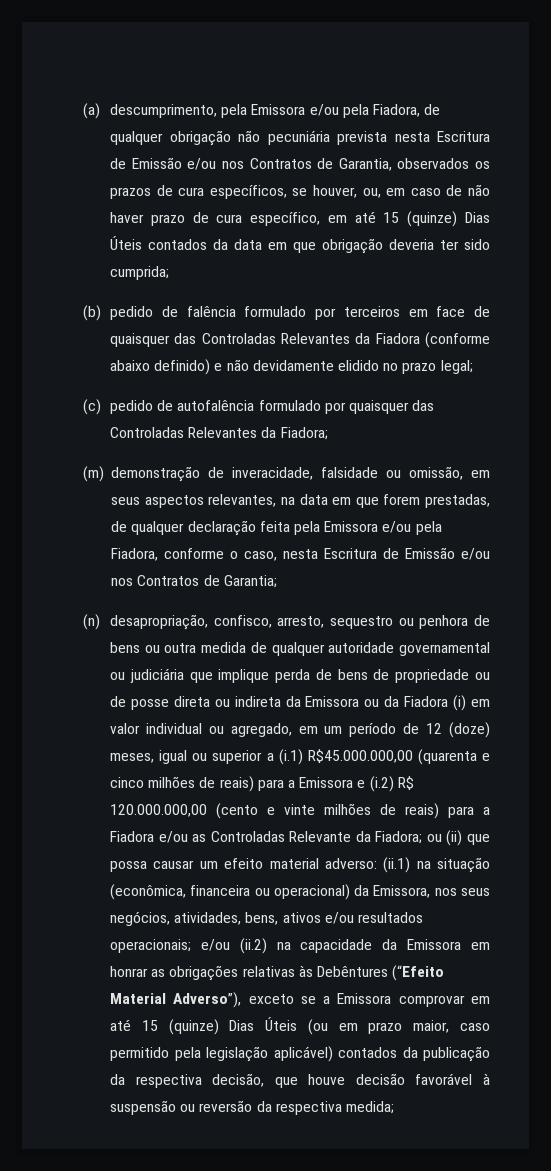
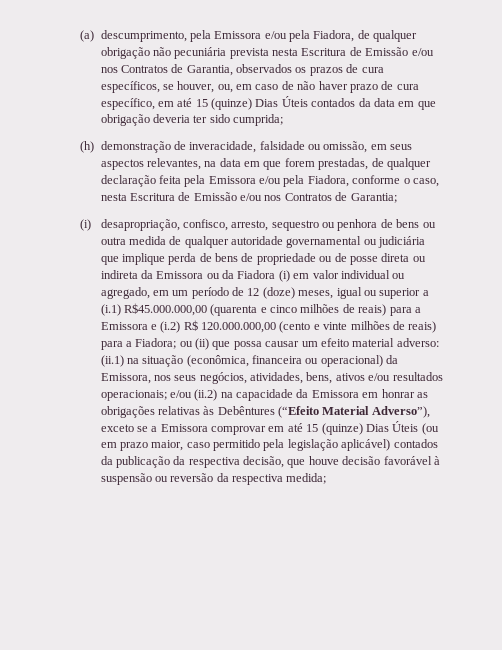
- (b) pedido de falência formulado por terceiros em face de quaisquer das Controladas Relevantes da Fiadora (conforme abaixo definido) e não devidamente elidido no prazo legal;
- (c) pedido de autofalência formulado por quaisquer das Controladas Relevantes da Fiadora;
- (m) demonstração de inveracidade, falsidade ou omissão, em seus aspectos relevantes, na data em que forem prestadas, de qualquer declaração feita pela Emissora e/ou pela Fiadora, conforme o caso, nesta Escritura de Emissão e/ou nos Contratos de Garantia;
+ (h) demonstração de inveracidade, falsidade ou omissão, em seus aspectos relevantes, na data em que forem prestadas, de qualquer declaração feita pela Emissora e/ou pela Fiadora, conforme o caso, nesta Escritura de Emissão e/ou nos Contratos de Garantia;
- (n) desapropriação, confisco, arresto, sequestro ou penhora de bens ou outra medida de qualquer autoridade governamental ou judiciária que implique perda de bens de propriedade ou de posse direta ou indireta da Emissora ou da Fiadora (i) em valor individual ou agregado, em um período de 12 (doze) meses, igual ou superior a (i.1) R$45.000.000,00 (quarenta e cinco milhões de reais) para a Emissora e (i.2) R$ 120.000.000,00 (cento e vinte milhões de reais) para a Fiadora e/ou as Controladas Relevante da Fiadora;
+ (i) desapropriação, confisco, arresto, sequestro ou penhora de bens ou outra medida de qualquer autoridade governamental ou judiciária que implique perda de bens de propriedade ou de posse direta ou indireta da Emissora ou da Fiadora (i) em valor individual ou agregado, em um período de 12 (doze) meses, igual ou superior a (i.1) R$45.000.000,00 (quarenta e cinco milhões de reais) para a Emissora e (i.2) R$ 120.000.000,00 (cento e vinte milhões de reais) para a Fiadora;

